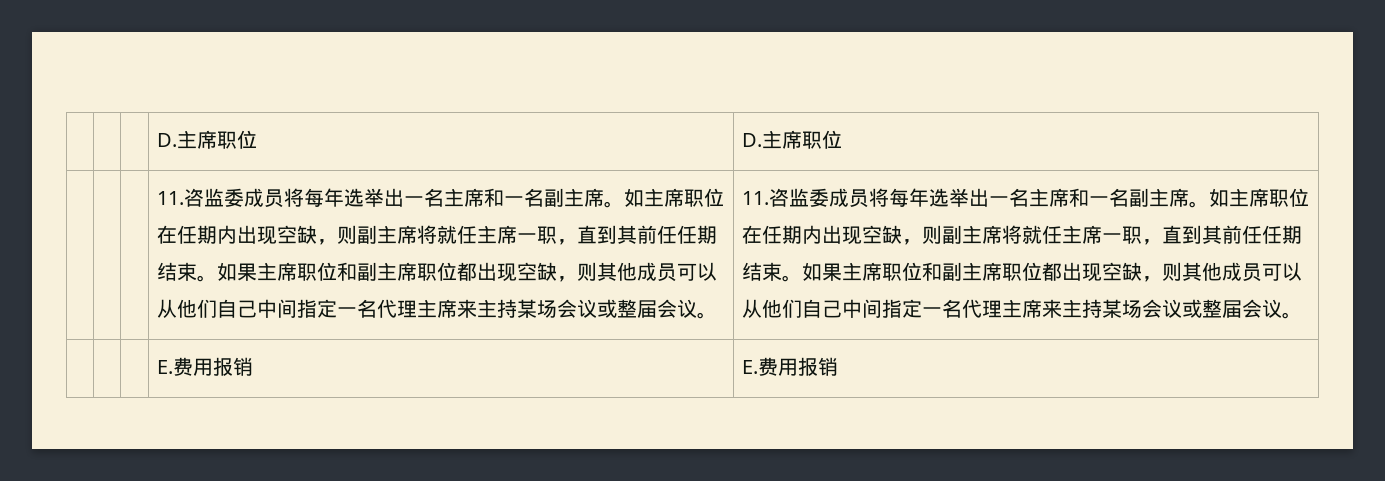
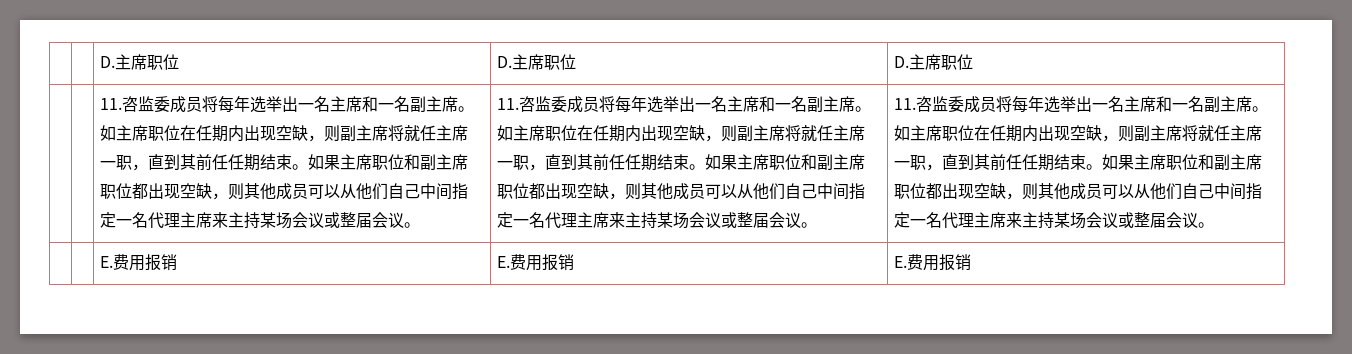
- | | | D.主席职位 | D.主席职位
+ | | D.主席职位 | D.主席职位 | D.主席职位
+ | | 11.咨监委成员将每年选举出一名主席和一名副主席。如主席职位在任期内出现空缺，则副主席将就任主席一职，直到其前任任期结束。如果主席职位和副主席职位都出现空缺，则其他成员可以从他们自己中间指定一名代理主席来主持某场会议或整届会议。
- | | | E.费用报销 | E.费用报销
+ | | E.费用报销 | E.费用报销 | E.费用报销

